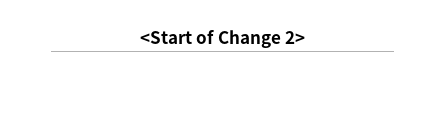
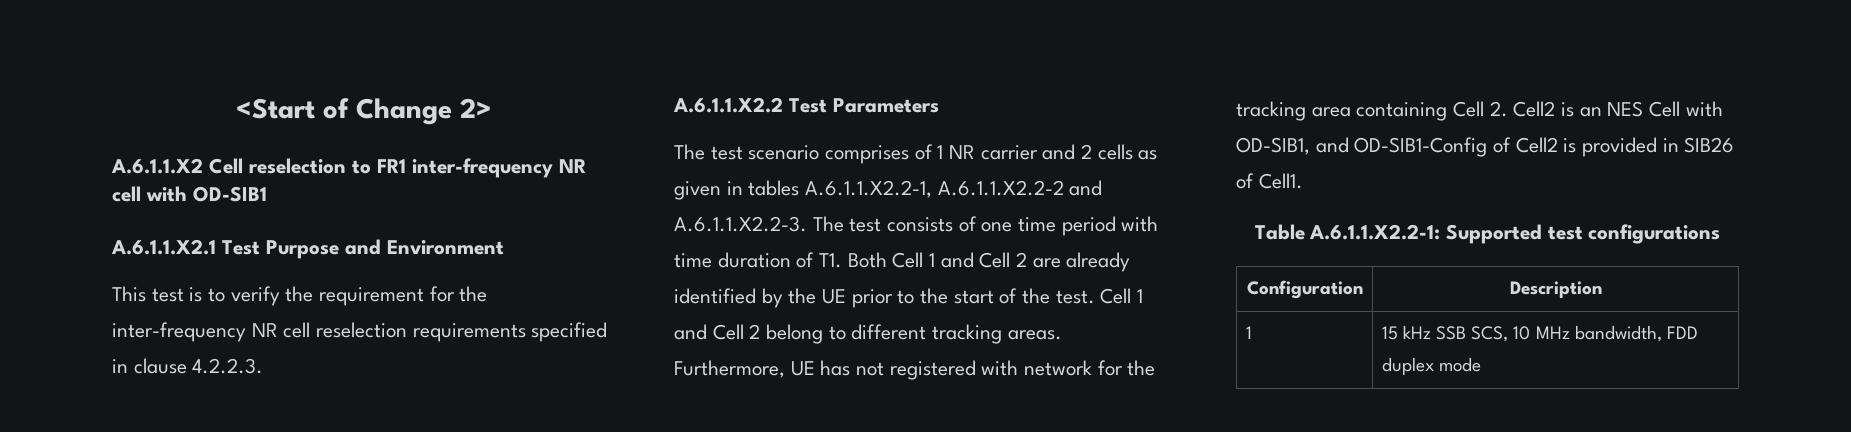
+ A.6.1.1.X2 Cell reselection to FR1 inter-frequency NR cell with OD-SIB1
+ A.6.1.1.X2.1 Test Purpose and Environment
+ This test is to verify the requirement for the inter-frequency NR cell reselection requirements specified in clause 4.2.2.3.
+ A.6.1.1.X2.2 Test Parameters
+ The test scenario comprises of 1 NR carrier and 2 cells as given in tables A.6.1.1.X2.2-1, A.6.1.1.X2.2-2 and A.6.1.1.X2.2-3. The test consists of one time period with time duration of T1. Both Cell 1 and Cell 2 are already identified by the UE prior to the start of the test. Cell 1 and Cell 2 belong to different tracking areas. Furthermore, UE has not registered with network for the tracking area containing Cell 2. Cell2 is an NES Cell with OD-SIB1, and OD-SIB1-Config of Cell2 is provided in SIB26 of Cell1.
+ Table A.6.1.1.X2.2-1: Supported test configurations
+ Configuration | Description
+ 1 | 15 kHz SSB SCS, 10 MHz bandwidth, FDD duplex mode

